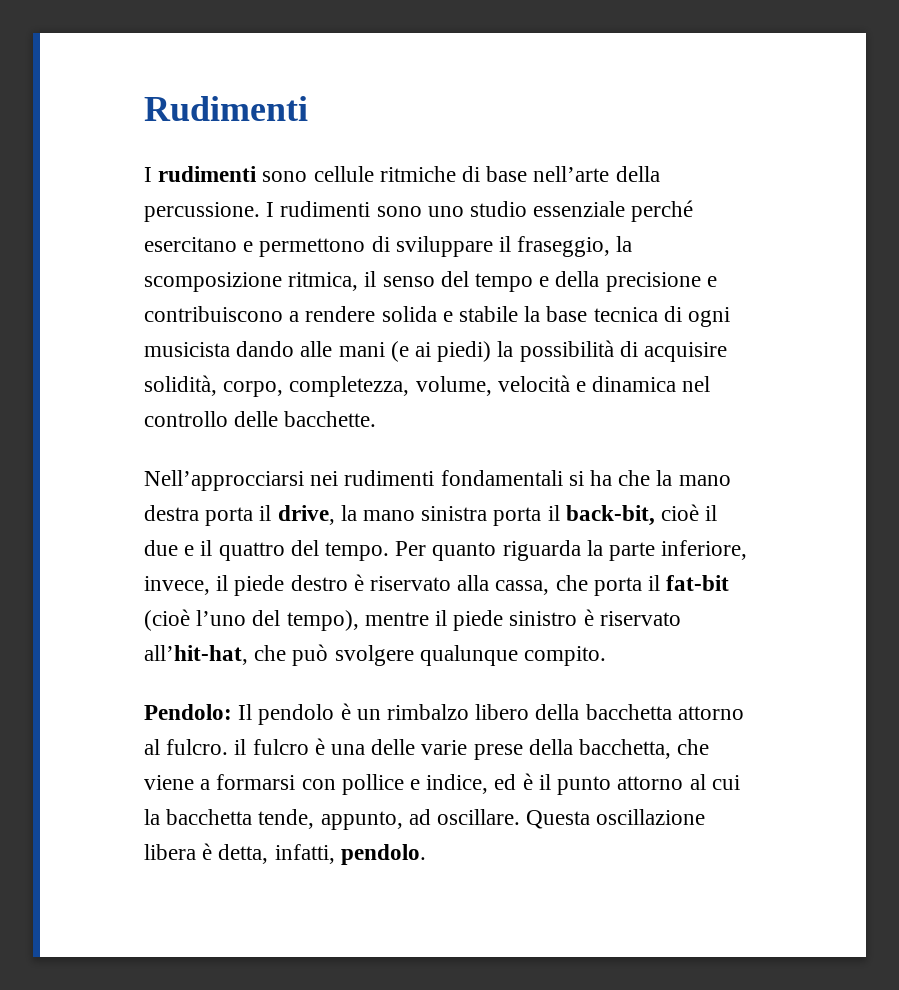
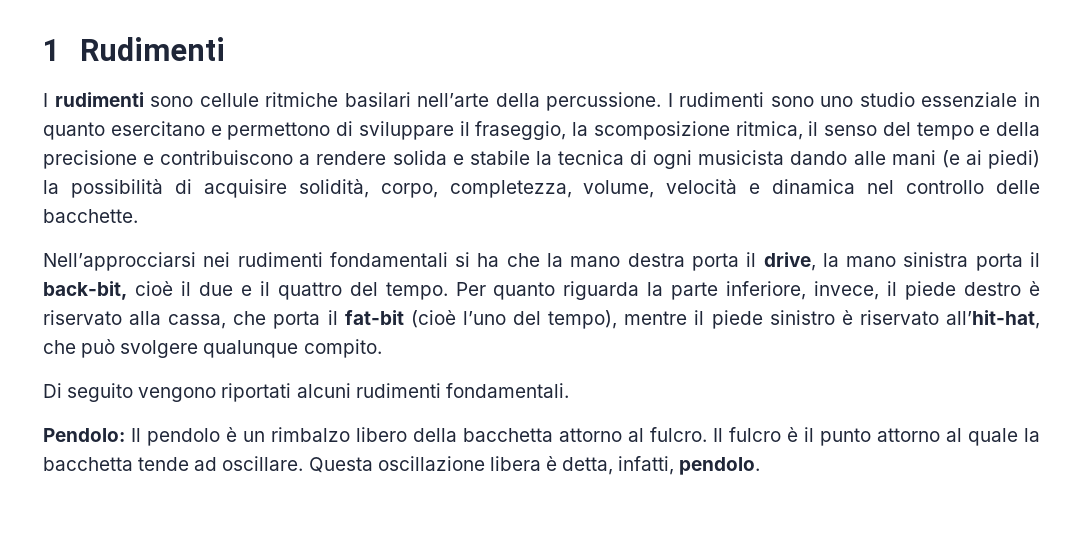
- Rudimenti
+ 1 Rudimenti
- I rudimenti sono cellule ritmiche di base nell’arte della percussione.
+ I rudimenti sono cellule ritmiche basilari nell’arte della percussione.
- I rudimenti sono uno studio essenziale perché esercitano e permettono di sviluppare il fraseggio, la scomposizione ritmica, il senso del tempo e della precisione e contribuiscono a rendere solida e stabile la base tecnica di ogni musicista dando alle mani (e ai piedi) la possibilità di acquisire solidità, corpo, completezza, volume, velocità e dinamica nel controllo delle bacchette.
+ I rudimenti sono uno studio essenziale in quanto esercitano e permettono di sviluppare il fraseggio, la scomposizione ritmica, il senso del tempo e della precisione e contribuiscono a rendere solida e stabile la tecnica di ogni musicista dando alle mani (e ai piedi) la possibilità di acquisire solidità, corpo, completezza, volume, velocità e dinamica nel controllo delle bacchette.
+ Di seguito vengono riportati alcuni rudimenti fondamentali.
- Pendolo: Il pendolo è un rimbalzo libero della bacchetta attorno al fulcro. il fulcro è una delle varie prese della bacchetta, che viene a formarsi con pollice e indice, ed è il punto attorno al cui la bacchetta tende, appunto, ad oscillare.
+ Pendolo: Il pendolo è un rimbalzo libero della bacchetta attorno al fulcro. Il fulcro è il punto attorno al quale la bacchetta tende ad oscillare.

